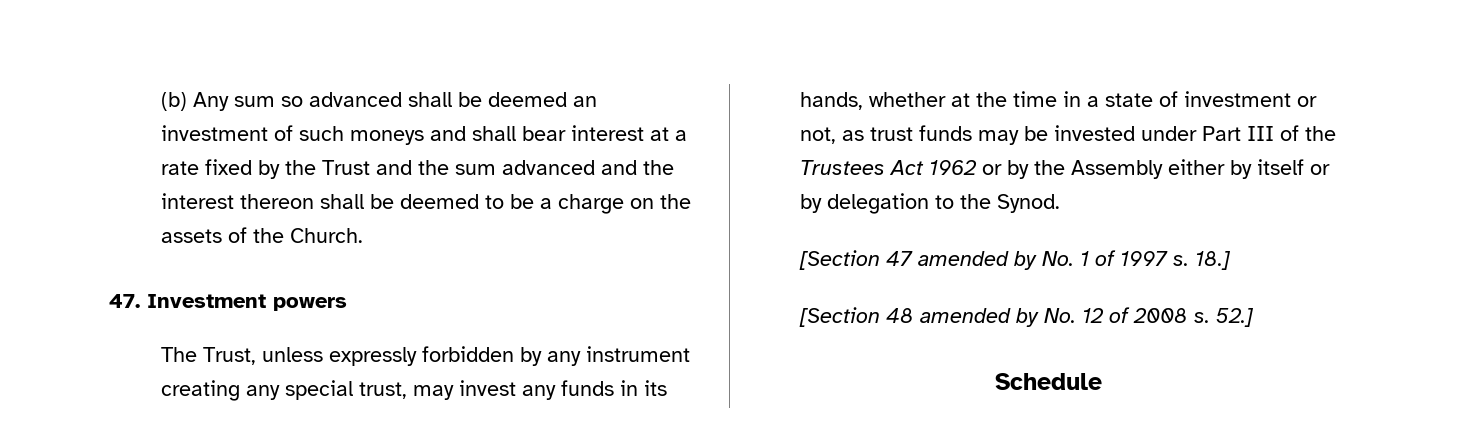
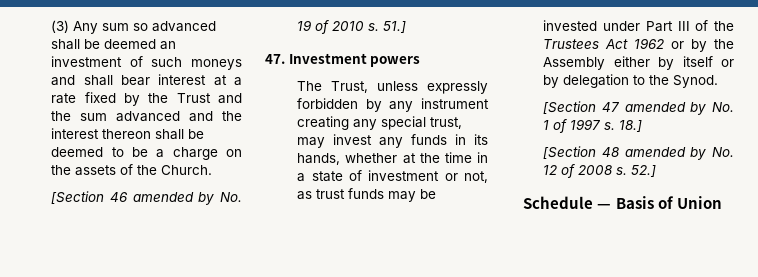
- (b) Any sum so advanced shall be deemed an investment of such moneys and shall bear interest at a rate fixed by the Trust and the sum advanced and the interest thereon shall be deemed to be a charge on the assets of the Church.
+ (3) Any sum so advanced shall be deemed an investment of such moneys and shall bear interest at a rate fixed by the Trust and the sum advanced and the interest thereon shall be deemed to be a charge on the assets of the Church.
+ [Section 46 amended by No. 19 of 2010 s. 51.]
- Schedule
+ Schedule — Basis of Union

